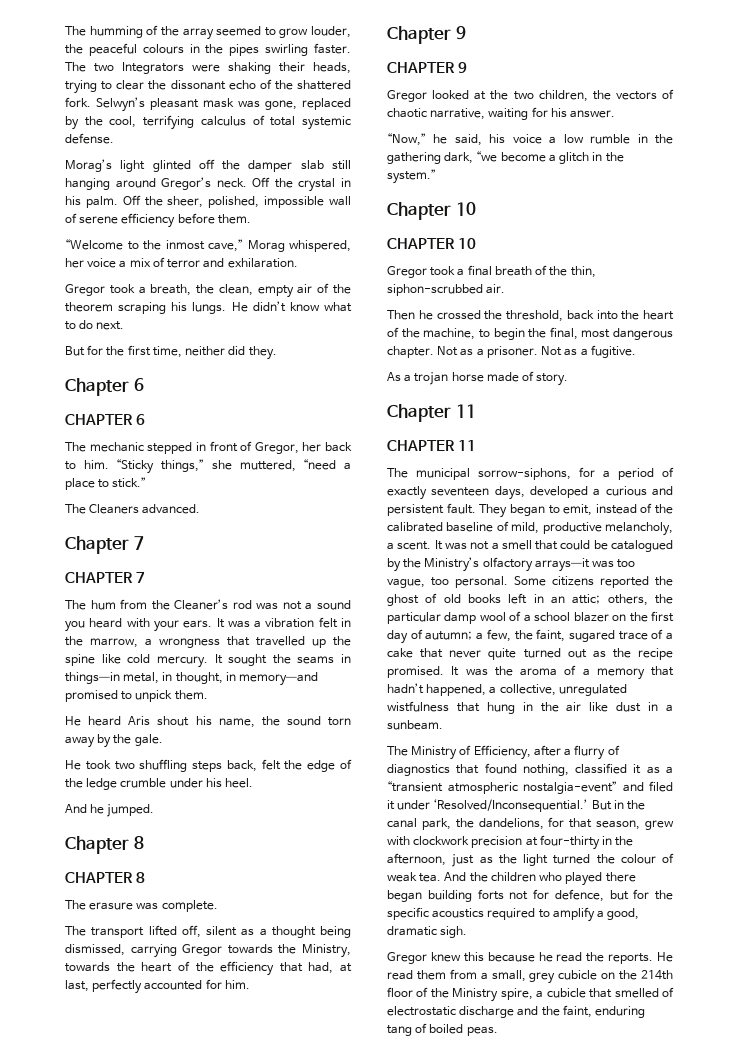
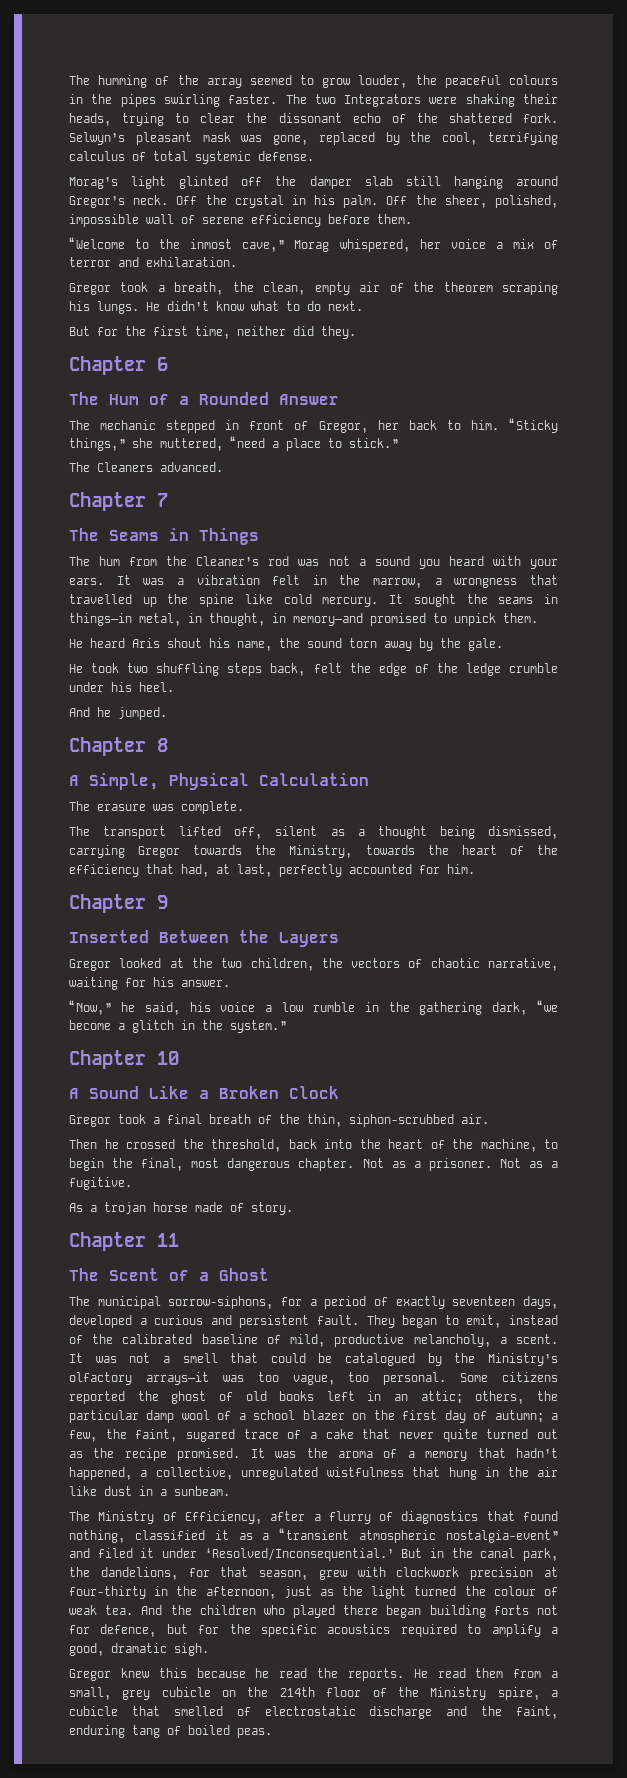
- CHAPTER 6
+ The Hum of a Rounded Answer
- CHAPTER 7
+ The Seams in Things
- CHAPTER 8
+ A Simple, Physical Calculation
- CHAPTER 9
+ Inserted Between the Layers
- CHAPTER 10
+ A Sound Like a Broken Clock
- CHAPTER 11
+ The Scent of a Ghost

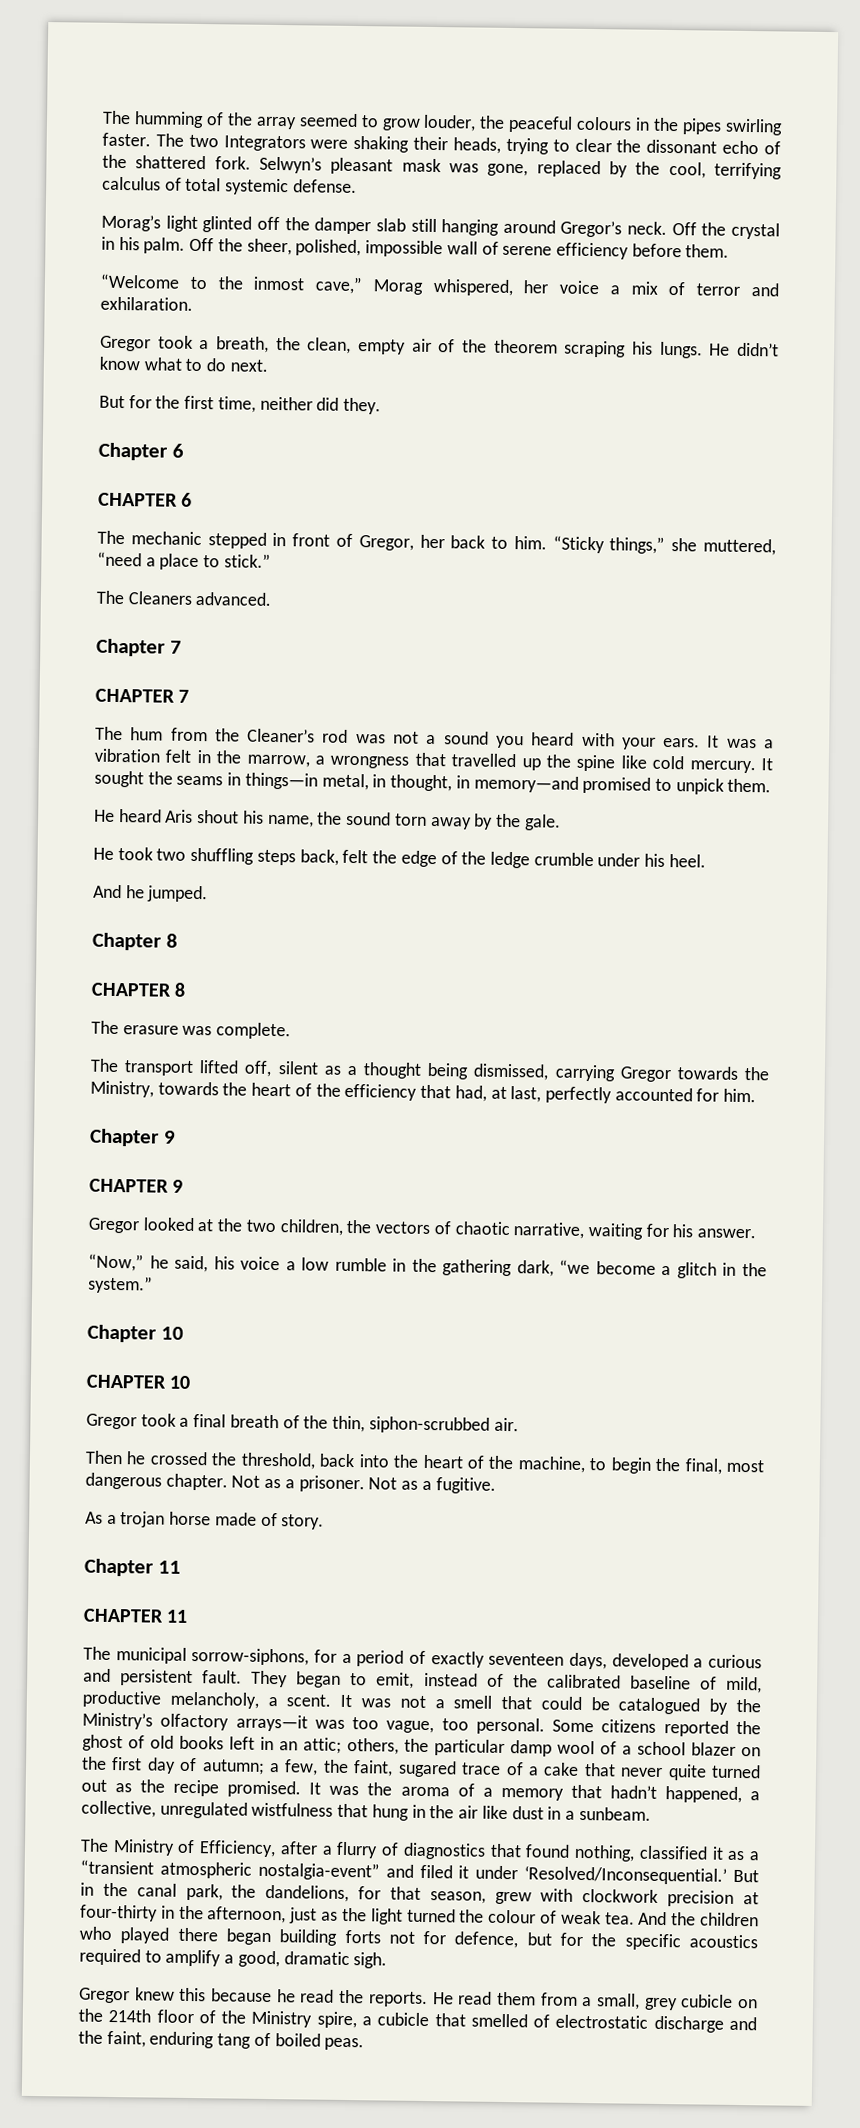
- The Hum of a Rounded Answer
+ CHAPTER 6
- The Seams in Things
+ CHAPTER 7
- A Simple, Physical Calculation
+ CHAPTER 8
- Inserted Between the Layers
+ CHAPTER 9
- A Sound Like a Broken Clock
+ CHAPTER 10
- The Scent of a Ghost
+ CHAPTER 11

